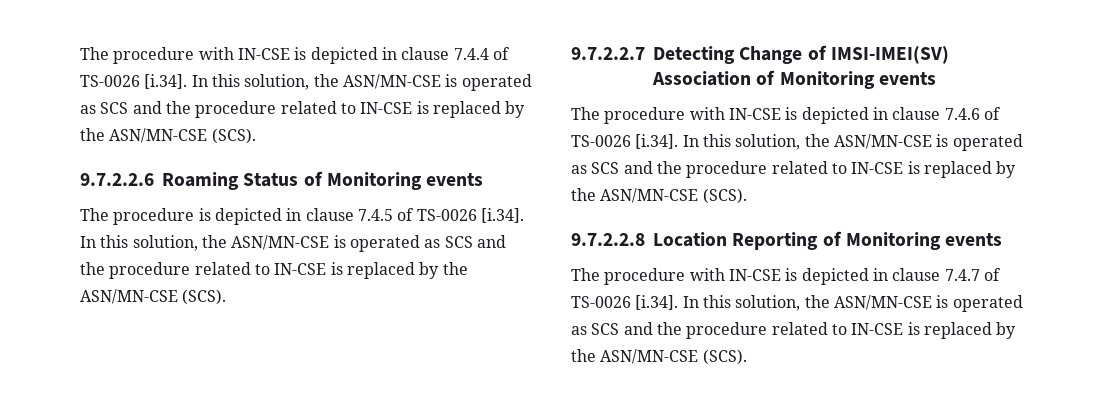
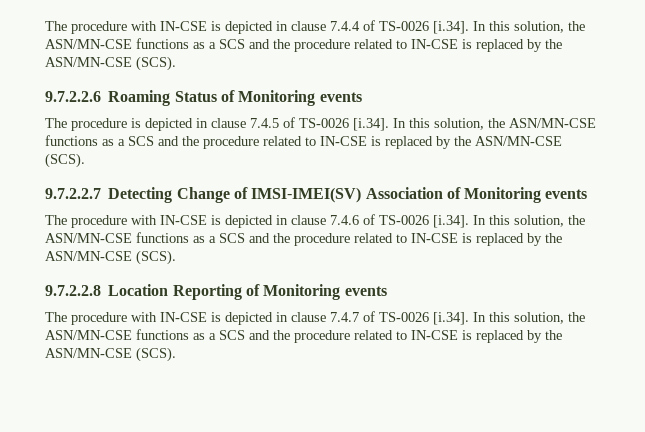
- The procedure with IN-CSE is depicted in clause 7.4.4 of TS-0026 [i.34]. In this solution, the ASN/MN-CSE is operated as SCS and the procedure related to IN-CSE is replaced by the ASN/MN-CSE (SCS).
+ The procedure with IN-CSE is depicted in clause 7.4.4 of TS-0026 [i.34]. In this solution, the ASN/MN-CSE functions as a SCS and the procedure related to IN-CSE is replaced by the ASN/MN-CSE (SCS).
- The procedure is depicted in clause 7.4.5 of TS-0026 [i.34]. In this solution, the ASN/MN-CSE is operated as SCS and the procedure related to IN-CSE is replaced by the ASN/MN-CSE (SCS).
+ The procedure is depicted in clause 7.4.5 of TS-0026 [i.34]. In this solution, the ASN/MN-CSE functions as a SCS and the procedure related to IN-CSE is replaced by the ASN/MN-CSE (SCS).
- The procedure with IN-CSE is depicted in clause 7.4.6 of TS-0026 [i.34]. In this solution, the ASN/MN-CSE is operated as SCS and the procedure related to IN-CSE is replaced by the ASN/MN-CSE (SCS).
+ The procedure with IN-CSE is depicted in clause 7.4.6 of TS-0026 [i.34]. In this solution, the ASN/MN-CSE functions as a SCS and the procedure related to IN-CSE is replaced by the ASN/MN-CSE (SCS).
- The procedure with IN-CSE is depicted in clause 7.4.7 of TS-0026 [i.34]. In this solution, the ASN/MN-CSE is operated as SCS and the procedure related to IN-CSE is replaced by the ASN/MN-CSE (SCS).
+ The procedure with IN-CSE is depicted in clause 7.4.7 of TS-0026 [i.34]. In this solution, the ASN/MN-CSE functions as a SCS and the procedure related to IN-CSE is replaced by the ASN/MN-CSE (SCS).

